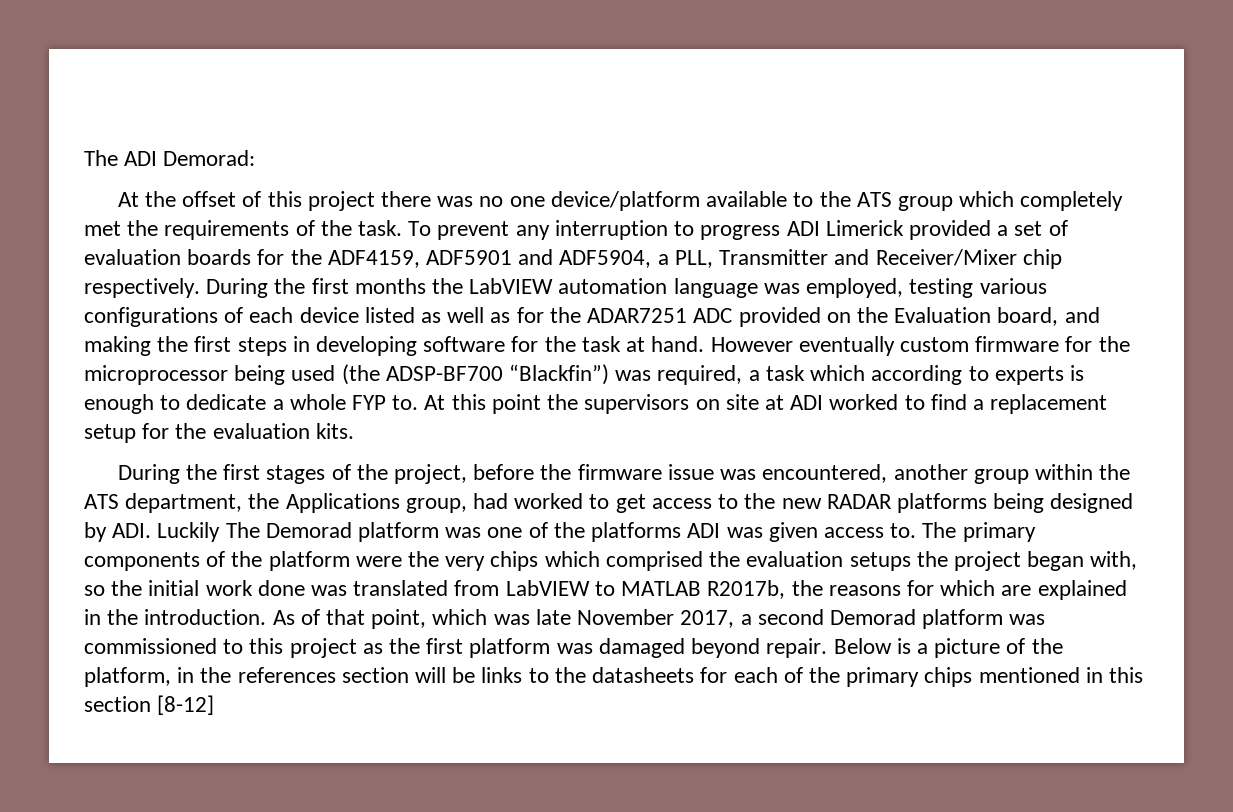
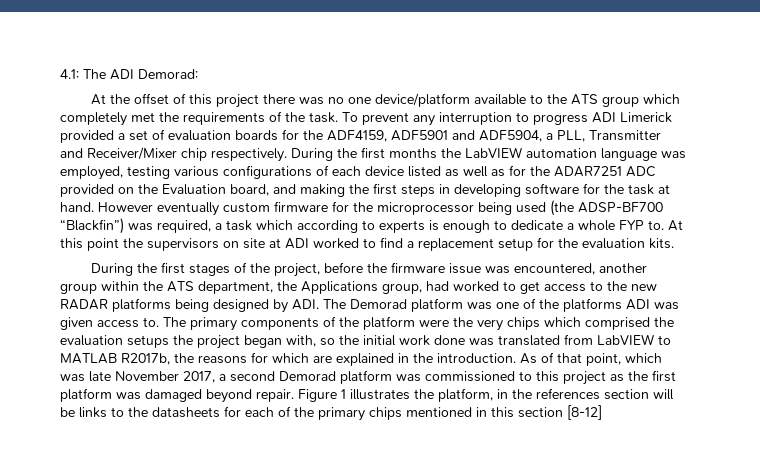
- The ADI Demorad:
+ 4.1: The ADI Demorad:
- During the first stages of the project, before the firmware issue was encountered, another group within the ATS department, the Applications group, had worked to get access to the new RADAR platforms being designed by ADI. Luckily The Demorad platform was one of the platforms ADI was given access to.
+ During the first stages of the project, before the firmware issue was encountered, another group within the ATS department, the Applications group, had worked to get access to the new RADAR platforms being designed by ADI. The Demorad platform was one of the platforms ADI was given access to.
- Below is a picture of the platform, in the references section will be links to the datasheets for each of the primary chips mentioned in this section [8-12]
+ Figure 1 illustrates the platform, in the references section will be links to the datasheets for each of the primary chips mentioned in this section [8-12]

